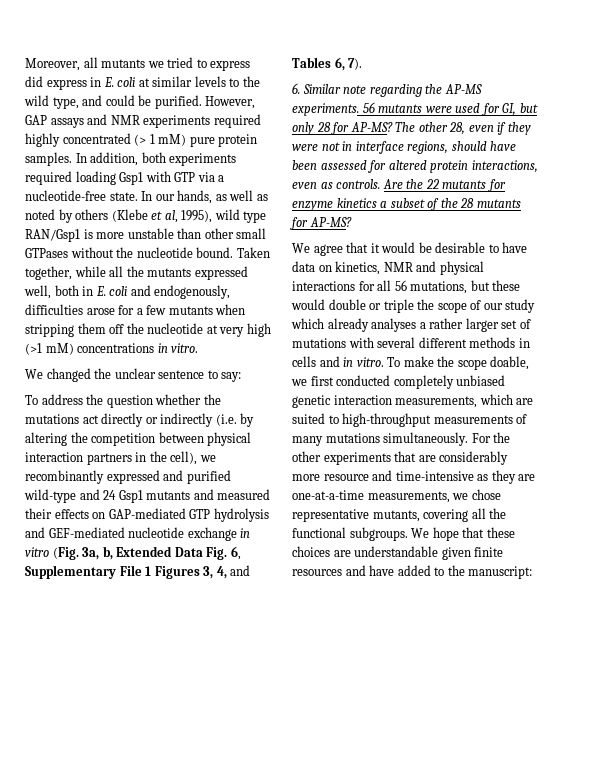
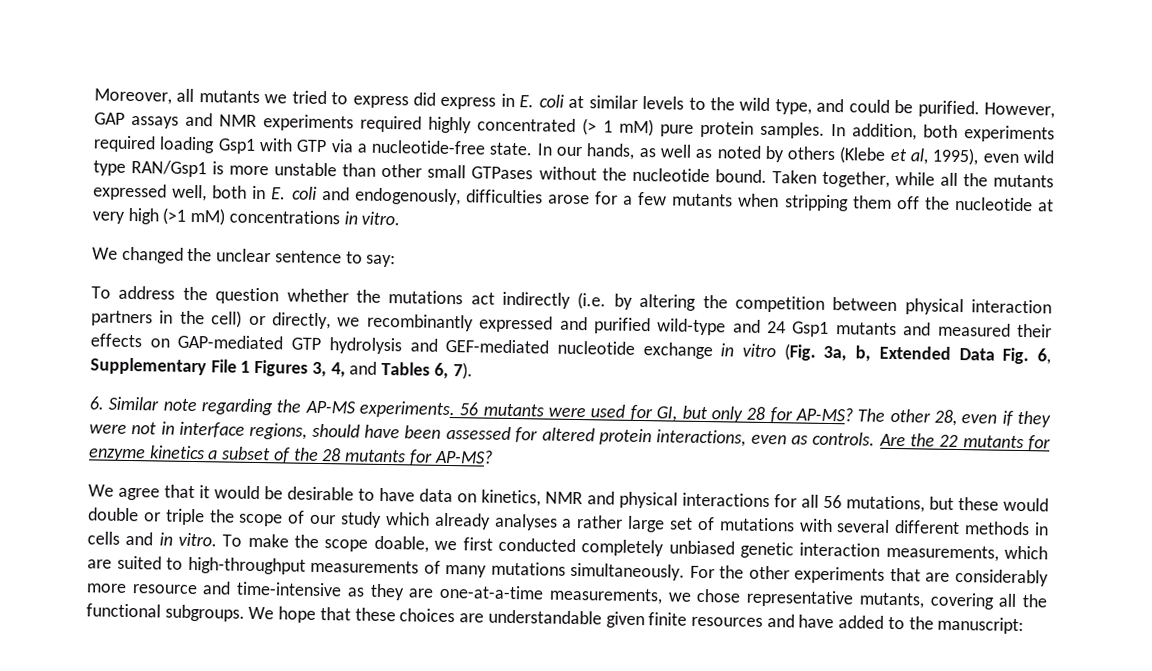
- In our hands, as well as noted by others (Klebe et al, 1995), wild type RAN/Gsp1 is more unstable than other small GTPases without the nucleotide bound.
+ In our hands, as well as noted by others (Klebe et al, 1995), even wild type RAN/Gsp1 is more unstable than other small GTPases without the nucleotide bound.
- To address the question whether the mutations act directly or indirectly (i.e. by altering the competition between physical interaction partners in the cell), we recombinantly expressed and purified wild-type and 24 Gsp1 mutants and measured their effects on GAP-mediated GTP hydrolysis and GEF-mediated nucleotide exchange in vitro (Fig. 3a, b, Extended Data Fig. 6, Supplementary File 1 Figures 3, 4, and Tables 6, 7).
+ To address the question whether the mutations act indirectly (i.e. by altering the competition between physical interaction partners in the cell) or directly, we recombinantly expressed and purified wild-type and 24 Gsp1 mutants and measured their effects on GAP-mediated GTP hydrolysis and GEF-mediated nucleotide exchange in vitro (Fig. 3a, b, Extended Data Fig. 6, Supplementary File 1 Figures 3, 4, and Tables 6, 7).
- We agree that it would be desirable to have data on kinetics, NMR and physical interactions for all 56 mutations, but these would double or triple the scope of our study which already analyses a rather larger set of mutations with several different methods in cells and in vitro.
+ We agree that it would be desirable to have data on kinetics, NMR and physical interactions for all 56 mutations, but these would double or triple the scope of our study which already analyses a rather large set of mutations with several different methods in cells and in vitro.

